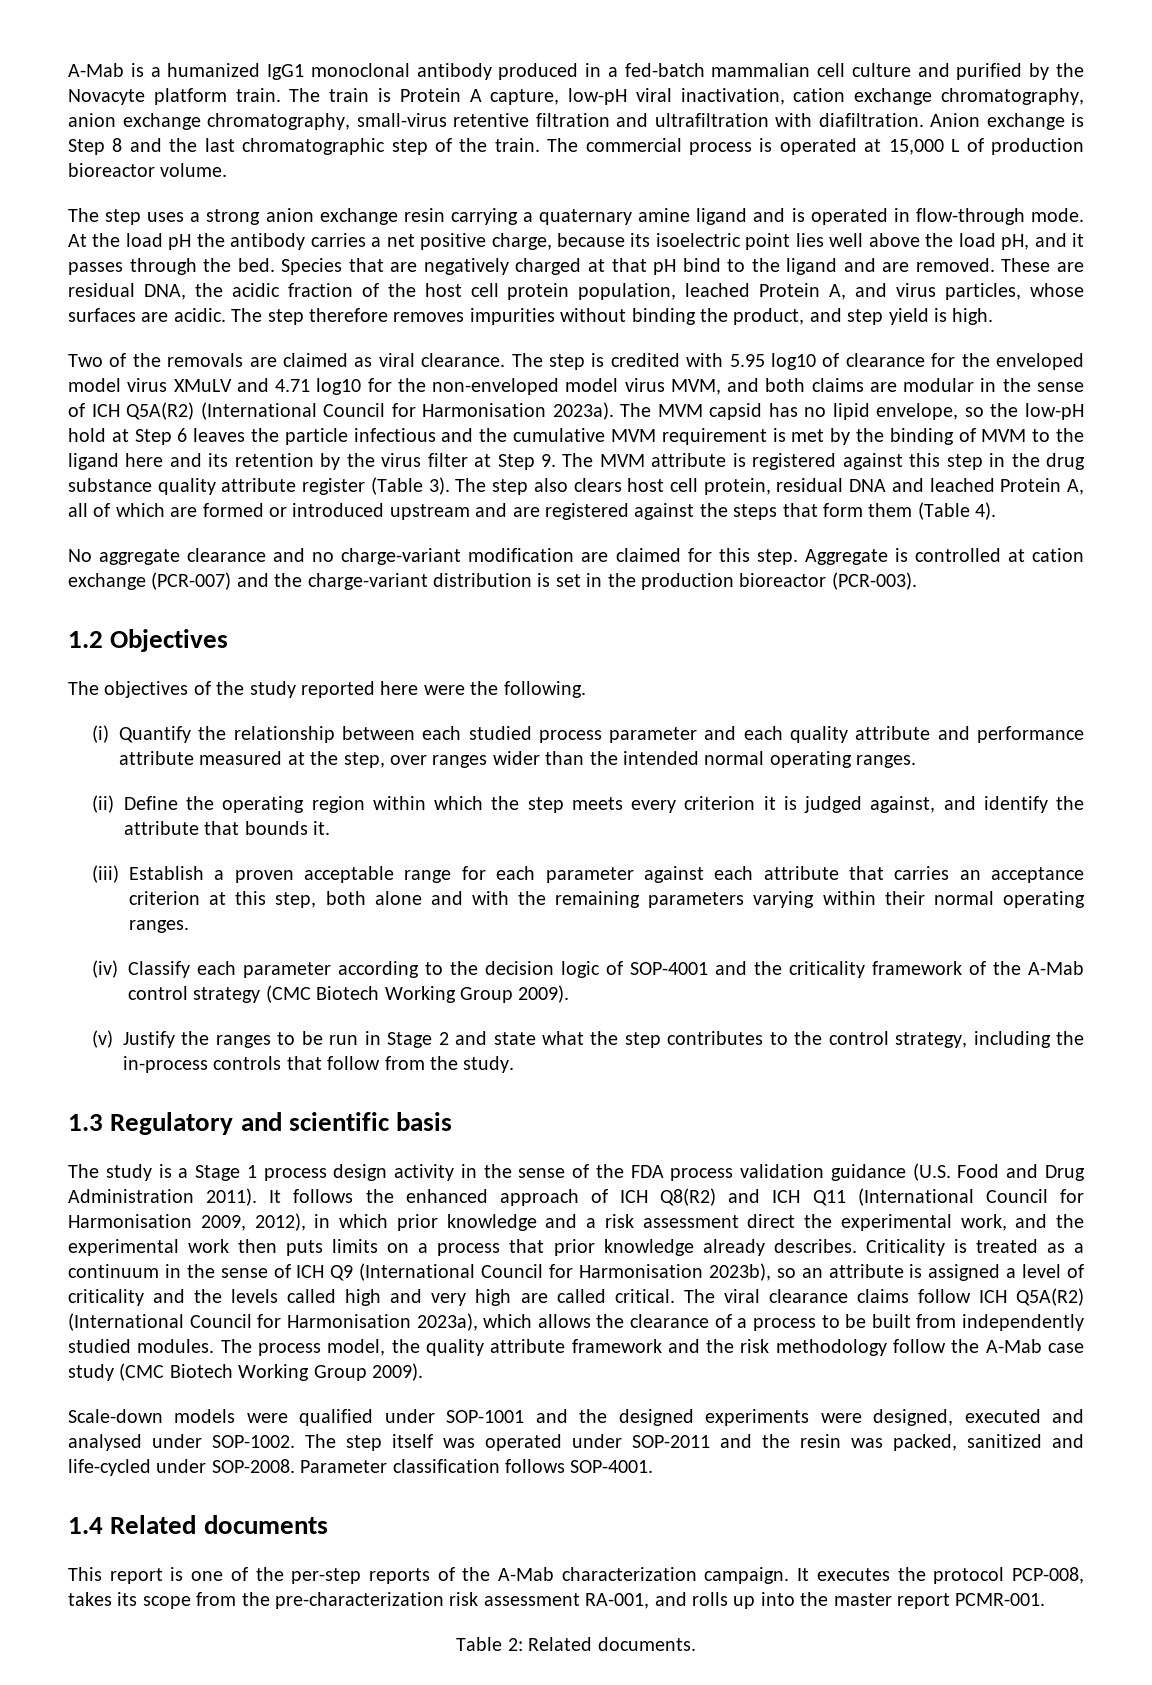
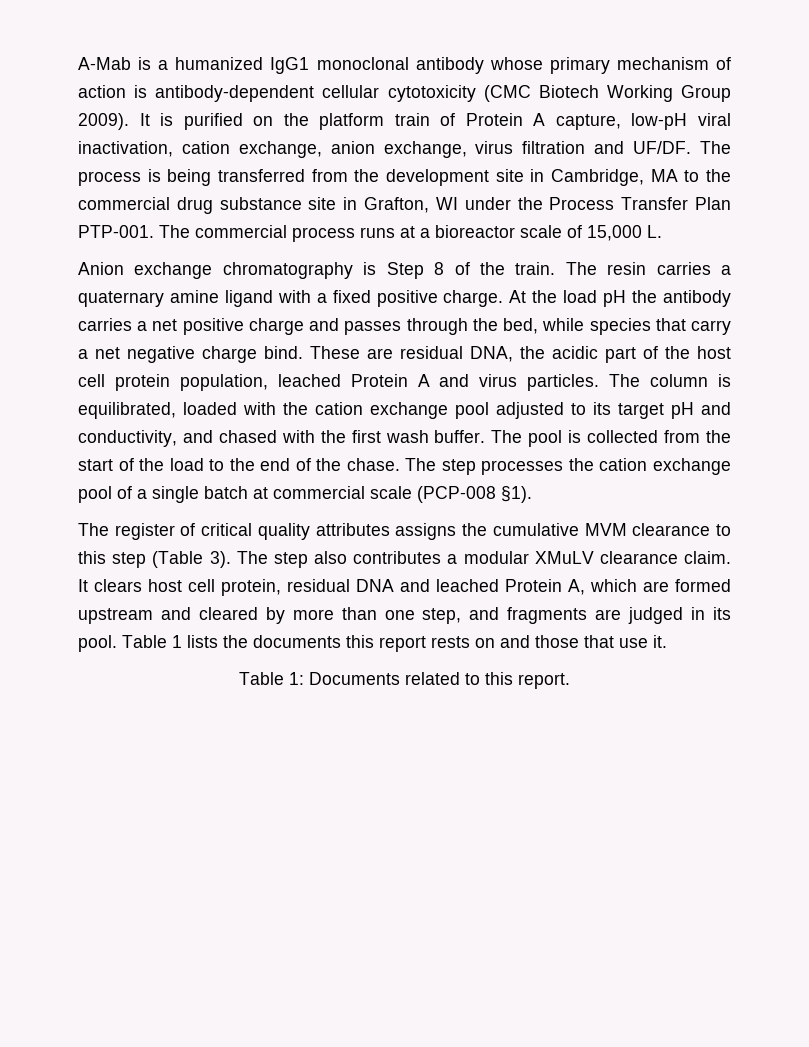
- A-Mab is a humanized IgG1 monoclonal antibody produced in a fed-batch mammalian cell culture and purified by the Novacyte platform train. The train is Protein A capture, low-pH viral inactivation, cation exchange chromatography, anion exchange chromatography, small-virus retentive filtration and ultrafiltration with diafiltration. Anion exchange is Step 8 and the last chromatographic step of the train. The commercial process is operated at 15,000 L of production bioreactor volume.
- The step uses a strong anion exchange resin carrying a quaternary amine ligand and is operated in flow-through mode.
+ A-Mab is a humanized IgG1 monoclonal antibody whose primary mechanism of action is antibody-dependent cellular cytotoxicity (CMC Biotech Working Group 2009). It is purified on the platform train of Protein A capture, low-pH viral inactivation, cation exchange, anion exchange, virus filtration and UF/DF. The process is being transferred from the development site in Cambridge, MA to the commercial drug substance site in Grafton, WI under the Process Transfer Plan PTP-001. The commercial process runs at a bioreactor scale of 15,000 L.
+ Anion exchange chromatography is Step 8 of the train. The resin carries a quaternary amine ligand with a fixed positive charge.
- At the load pH the antibody carries a net positive charge, because its isoelectric point lies well above the load pH, and it passes through the bed. Species that are negatively charged at that pH bind to the ligand and are removed.
+ At the load pH the antibody carries a net positive charge and passes through the bed, while species that carry a net negative charge bind.
- These are residual DNA, the acidic fraction of the host cell protein population, leached Protein A, and virus particles, whose surfaces are acidic. The step therefore removes impurities without binding the product, and step yield is high.
- Two of the removals are claimed as viral clearance. The step is credited with 5.95 log10 of clearance for the enveloped model virus XMuLV and 4.71 log10 for the non-enveloped model virus MVM, and both claims are modular in the sense of ICH Q5A(R2) (International Council for Harmonisation 2023a). The MVM capsid has no lipid envelope, so the low-pH hold at Step 6 leaves the particle infectious and the cumulative MVM requirement is met by the binding of MVM to the ligand here and its retention by the virus filter at Step 9. The MVM attribute is registered against this step in the drug substance quality attribute register (Table 3).
+ These are residual DNA, the acidic part of the host cell protein population, leached Protein A and virus particles. The column is equilibrated, loaded with the cation exchange pool adjusted to its target pH and conductivity, and chased with the first wash buffer. The pool is collected from the start of the load to the end of the chase. The step processes the cation exchange pool of a single batch at commercial scale (PCP-008 §1).
+ The register of critical quality attributes assigns the cumulative MVM clearance to this step (Table 3).
- The step also clears host cell protein, residual DNA and leached Protein A, all of which are formed or introduced upstream and are registered against the steps that form them (Table 4).
- No aggregate clearance and no charge-variant modification are claimed for this step. Aggregate is controlled at cation exchange (PCR-007) and the charge-variant distribution is set in the production bioreactor (PCR-003).
- 1.2 Objectives
- The objectives of the study reported here were the following.
- (i) Quantify the relationship between each studied process parameter and each quality attribute and performance attribute measured at the step, over ranges wider than the intended normal operating ranges.
- (ii) Define the operating region within which the step meets every criterion it is judged against, and identify the attribute that bounds it.
- (iii) Establish a proven acceptable range for each parameter against each attribute that carries an acceptance criterion at this step, both alone and with the remaining parameters varying within their normal operating ranges.
- (iv) Classify each parameter according to the decision logic of SOP-4001 and the criticality framework of the A-Mab control strategy (CMC Biotech Working Group 2009).
- (v) Justify the ranges to be run in Stage 2 and state what the step contributes to the control strategy, including the in-process controls that follow from the study.
- 1.3 Regulatory and scientific basis
- The study is a Stage 1 process design activity in the sense of the FDA process validation guidance (U.S. Food and Drug Administration 2011). It follows the enhanced approach of ICH Q8(R2) and ICH Q11 (International Council for Harmonisation 2009, 2012), in which prior knowledge and a risk assessment direct the experimental work, and the experimental work then puts limits on a process that prior knowledge already describes. Criticality is treated as a continuum in the sense of ICH Q9 (International Council for Harmonisation 2023b), so an attribute is assigned a level of criticality and the levels called high and very high are called critical. The viral clearance claims follow ICH Q5A(R2) (International Council for Harmonisation 2023a), which allows the clearance of a process to be built from independently studied modules. The process model, the quality attribute framework and the risk methodology follow the A-Mab case study (CMC Biotech Working Group 2009).
- Scale-down models were qualified under SOP-1001 and the designed experiments were designed, executed and analysed under SOP-1002. The step itself was operated under SOP-2011 and the resin was packed, sanitized and life-cycled under SOP-2008. Parameter classification follows SOP-4001.
- 1.4 Related documents
- This report is one of the per-step reports of the A-Mab characterization campaign. It executes the protocol PCP-008, takes its scope from the pre-characterization risk assessment RA-001, and rolls up into the master report PCMR-001.
- Table 2: Related documents.
+ The step also contributes a modular XMuLV clearance claim. It clears host cell protein, residual DNA and leached Protein A, which are formed upstream and cleared by more than one step, and fragments are judged in its pool. Table 1 lists the documents this report rests on and those that use it.
+ Table 1: Documents related to this report.

